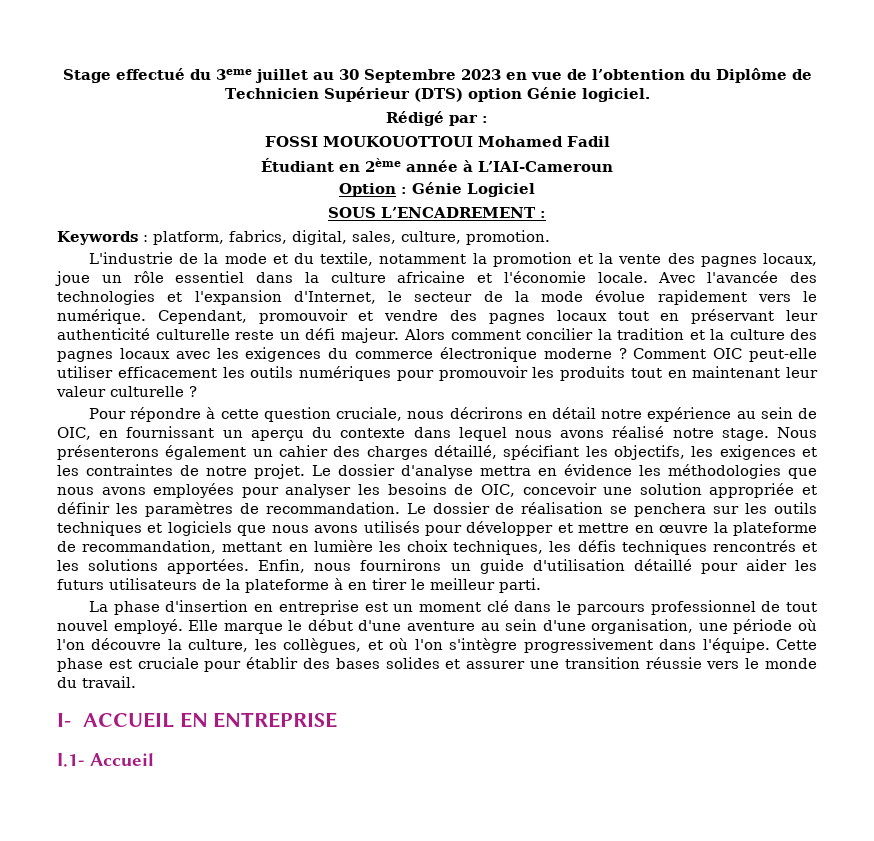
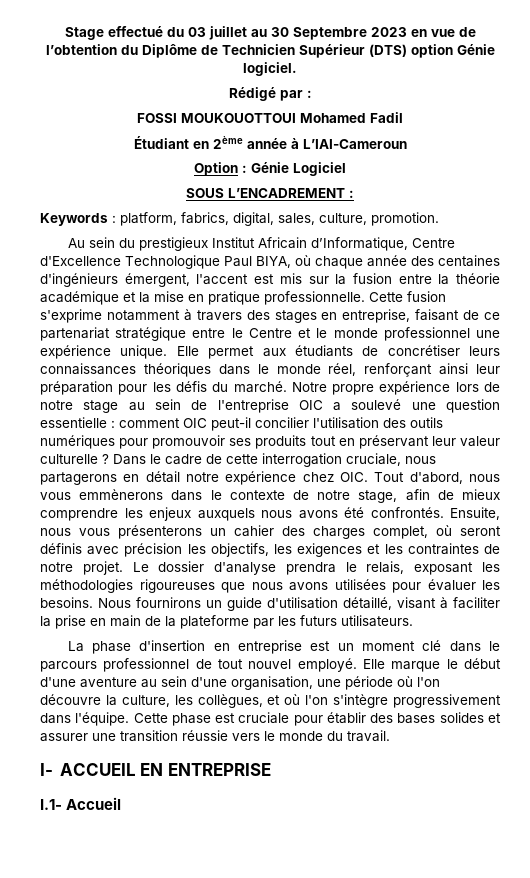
- Stage effectué du 3eme juillet au 30 Septembre 2023 en vue de l’obtention du Diplôme de Technicien Supérieur (DTS) option Génie logiciel.
+ Stage effectué du 03 juillet au 30 Septembre 2023 en vue de l’obtention du Diplôme de Technicien Supérieur (DTS) option Génie logiciel.
- L'industrie de la mode et du textile, notamment la promotion et la vente des pagnes locaux, joue un rôle essentiel dans la culture africaine et l'économie locale. Avec l'avancée des technologies et l'expansion d'Internet, le secteur de la mode évolue rapidement vers le numérique. Cependant, promouvoir et vendre des pagnes locaux tout en préservant leur authenticité culturelle reste un défi majeur. Alors comment concilier la tradition et la culture des pagnes locaux avec les exigences du commerce électronique moderne ? Comment OIC peut-elle utiliser efficacement les outils numériques pour promouvoir les produits tout en maintenant leur valeur culturelle ?
- Pour répondre à cette question cruciale, nous décrirons en détail notre expérience au sein de OIC, en fournissant un aperçu du contexte dans lequel nous avons réalisé notre stage. Nous présenterons également un cahier des charges détaillé, spécifiant les objectifs, les exigences et les contraintes de notre projet.
+ Au sein du prestigieux Institut Africain d’Informatique, Centre d'Excellence Technologique Paul BIYA, où chaque année des centaines d'ingénieurs émergent, l'accent est mis sur la fusion entre la théorie académique et la mise en pratique professionnelle. Cette fusion s'exprime notamment à travers des stages en entreprise, faisant de ce partenariat stratégique entre le Centre et le monde professionnel une expérience unique. Elle permet aux étudiants de concrétiser leurs connaissances théoriques dans le monde réel, renforçant ainsi leur préparation pour les défis du marché. Notre propre expérience lors de notre stage au sein de l'entreprise OIC a soulevé une question essentielle : comment OIC peut-il concilier l'utilisation des outils numériques pour promouvoir ses produits tout en préservant leur valeur culturelle ? Dans le cadre de cette interrogation cruciale, nous partagerons en détail notre expérience chez OIC. Tout d'abord, nous vous emmènerons dans le contexte de notre stage, afin de mieux comprendre les enjeux auxquels nous avons été confrontés. Ensuite, nous vous présenterons un cahier des charges complet, où seront définis avec précision les objectifs, les exigences et les contraintes de notre projet.
- Le dossier d'analyse mettra en évidence les méthodologies que nous avons employées pour analyser les besoins de OIC, concevoir une solution appropriée et définir les paramètres de recommandation. Le dossier de réalisation se penchera sur les outils techniques et logiciels que nous avons utilisés pour développer et mettre en œuvre la plateforme de recommandation, mettant en lumière les choix techniques, les défis techniques rencontrés et les solutions apportées. Enfin, nous fournirons un guide d'utilisation détaillé pour aider les futurs utilisateurs de la plateforme à en tirer le meilleur parti.
+ Le dossier d'analyse prendra le relais, exposant les méthodologies rigoureuses que nous avons utilisées pour évaluer les besoins. Nous fournirons un guide d'utilisation détaillé, visant à faciliter la prise en main de la plateforme par les futurs utilisateurs.

